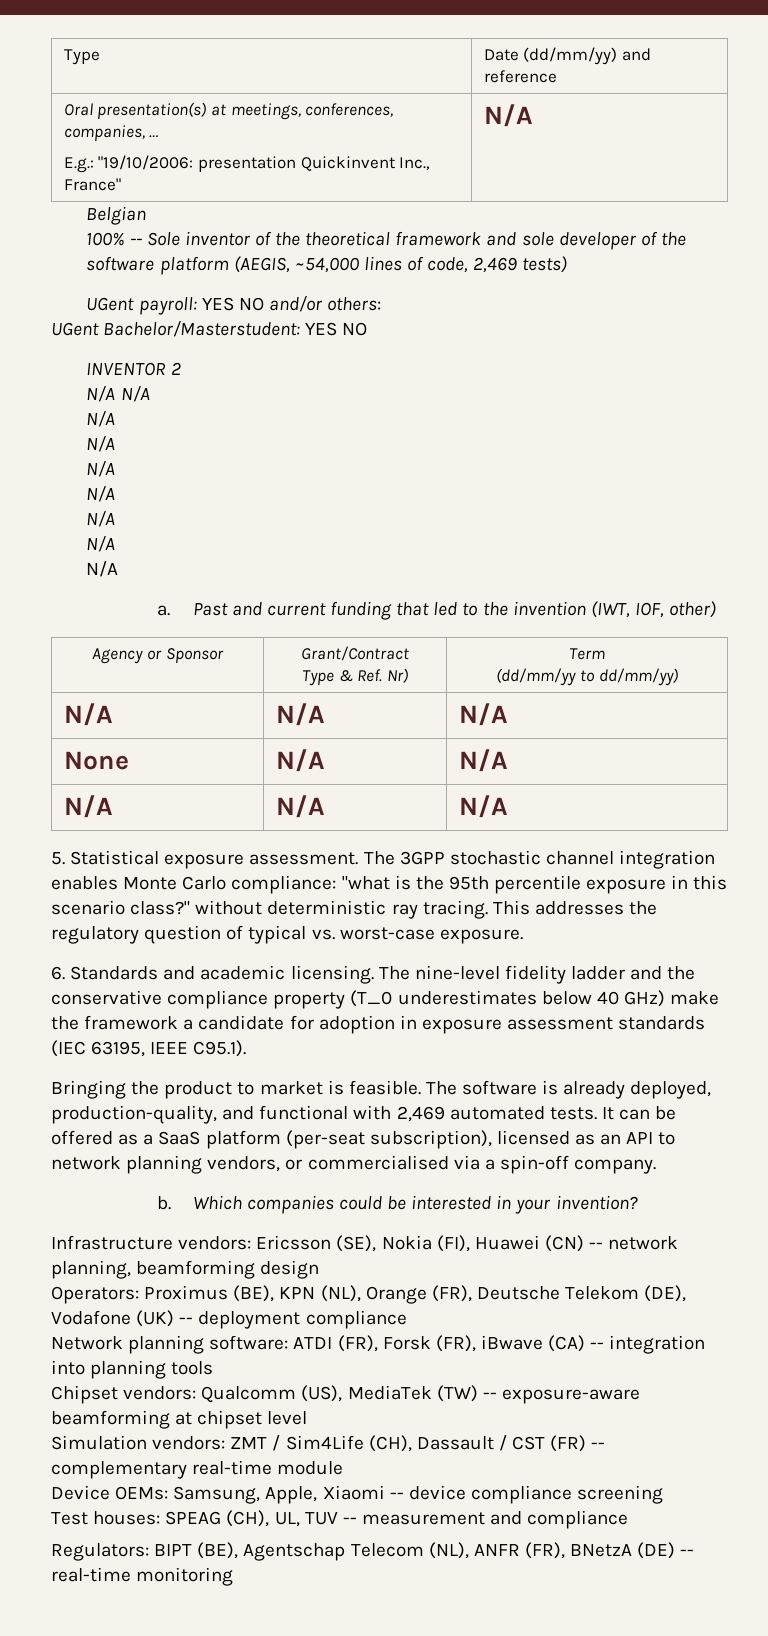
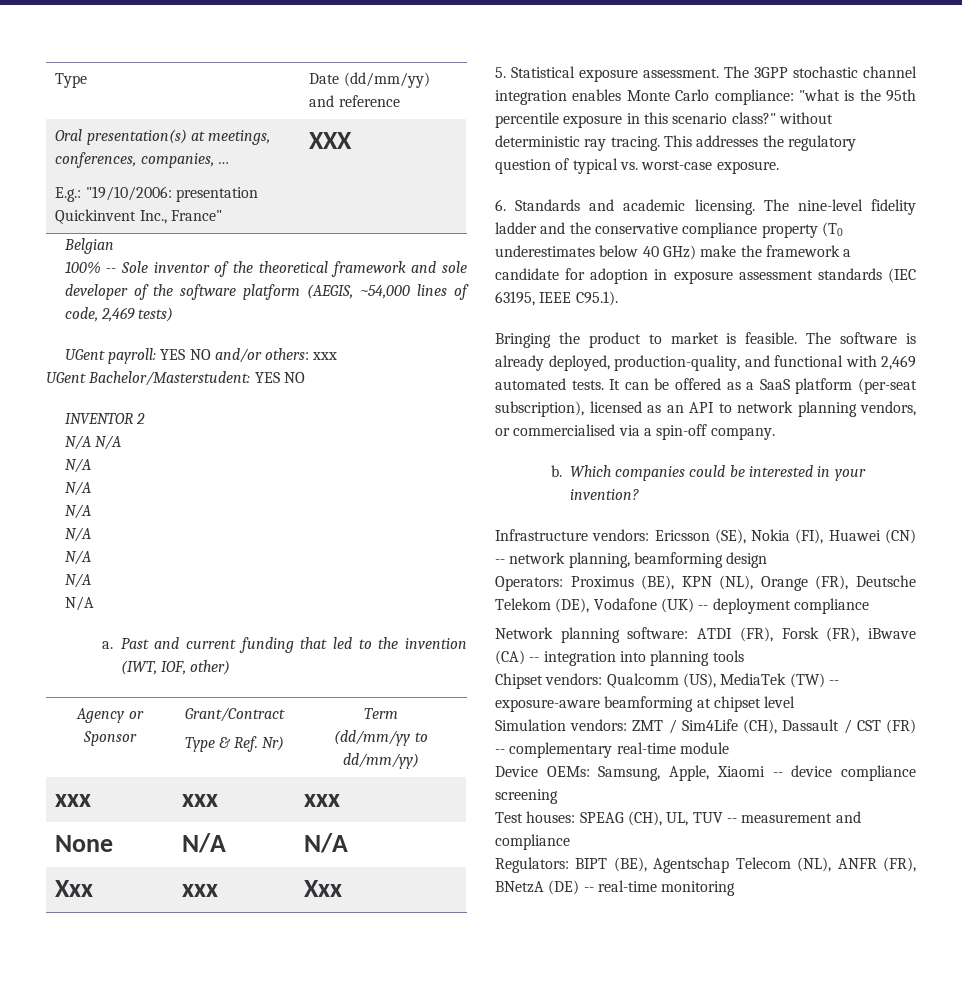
  Oral presentation(s) at meetings, conferences, companies, …
- E.g.: "19/10/2006: presentation Quickinvent Inc., France" | N/A
+ E.g.: "19/10/2006: presentation Quickinvent Inc., France" | XXX
- UGent payroll: YES NO and/or others:
+ UGent payroll: YES NO and/or others: xxx
  Agency or Sponsor | Grant/Contract
  Type & Ref. Nr) | Term
  (dd/mm/yy to dd/mm/yy)
- N/A | N/A | N/A
+ xxx | xxx | xxx
  None | N/A | N/A
- N/A | N/A | N/A
+ Xxx | xxx | Xxx
- The nine-level fidelity ladder and the conservative compliance property (T_0 underestimates below 40 GHz) make the framework a candidate for adoption in exposure assessment standards (IEC 63195, IEEE C95.1).
+ The nine-level fidelity ladder and the conservative compliance property (T0 underestimates below 40 GHz) make the framework a candidate for adoption in exposure assessment standards (IEC 63195, IEEE C95.1).

